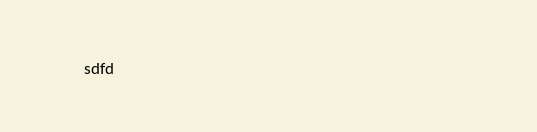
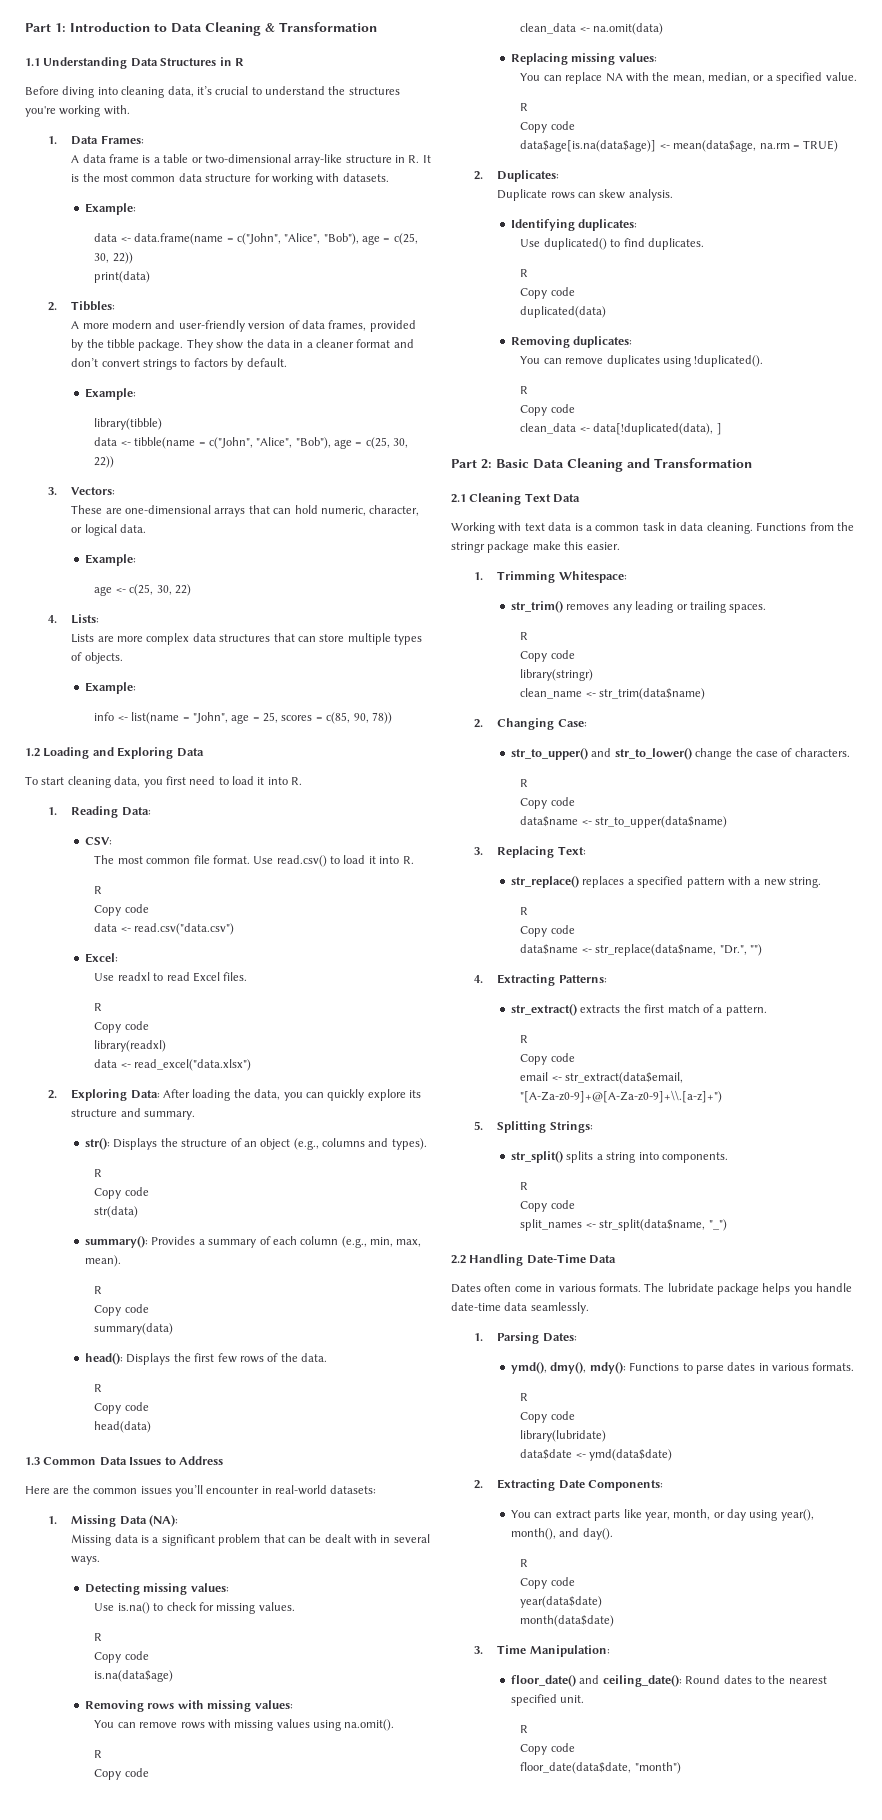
- sdfd
+ Part 1: Introduction to Data Cleaning & Transformation
+ 1.1 Understanding Data Structures in R
+ Before diving into cleaning data, it’s crucial to understand the structures you're working with.
+ 1. Data Frames:
+ A data frame is a table or two-dimensional array-like structure in R. It is the most common data structure for working with datasets.
+ Example:
+ data <- data.frame(name = c("John", "Alice", "Bob"), age = c(25, 30, 22))
+ print(data)
+ 2. Tibbles:
+ A more modern and user-friendly version of data frames, provided by the tibble package. They show the data in a cleaner format and don’t convert strings to factors by default.
+ Example:
+ library(tibble)
+ data <- tibble(name = c("John", "Alice", "Bob"), age = c(25, 30, 22))
+ 3. Vectors:
+ These are one-dimensional arrays that can hold numeric, character, or logical data.
+ Example:
+ age <- c(25, 30, 22)
+ 4. Lists:
+ Lists are more complex data structures that can store multiple types of objects.
+ Example:
+ info <- list(name = "John", age = 25, scores = c(85, 90, 78))
+ 1.2 Loading and Exploring Data
+ To start cleaning data, you first need to load it into R.
+ 1. Reading Data:
+ CSV:
+ The most common file format. Use read.csv() to load it into R.
+ R
+ Copy code
+ data <- read.csv("data.csv")
+ Excel:
+ Use readxl to read Excel files.
+ R
+ Copy code
+ library(readxl)
+ data <- read_excel("data.xlsx")
+ 2. Exploring Data: After loading the data, you can quickly explore its structure and summary.
+ str(): Displays the structure of an object (e.g., columns and types).
+ R
+ Copy code
+ str(data)
+ summary(): Provides a summary of each column (e.g., min, max, mean).
+ R
+ Copy code
+ summary(data)
+ head(): Displays the first few rows of the data.
+ R
+ Copy code
+ head(data)
+ 1.3 Common Data Issues to Address
+ Here are the common issues you’ll encounter in real-world datasets:
+ 1. Missing Data (NA):
+ Missing data is a significant problem that can be dealt with in several ways.
+ Detecting missing values:
+ Use is.na() to check for missing values.
+ R
+ Copy code
+ is.na(data$age)
+ Removing rows with missing values:
+ You can remove rows with missing values using na.omit().
+ R
+ Copy code
+ clean_data <- na.omit(data)
+ Replacing missing values:
+ You can replace NA with the mean, median, or a specified value.
+ R
+ Copy code
+ data$age[is.na(data$age)] <- mean(data$age, na.rm = TRUE)
+ 2. Duplicates:
+ Duplicate rows can skew analysis.
+ Identifying duplicates:
+ Use duplicated() to find duplicates.
+ R
+ Copy code
+ duplicated(data)
+ Removing duplicates:
+ You can remove duplicates using !duplicated().
+ R
+ Copy code
+ clean_data <- data[!duplicated(data), ]
+ Part 2: Basic Data Cleaning and Transformation
+ 2.1 Cleaning Text Data
+ Working with text data is a common task in data cleaning. Functions from the stringr package make this easier.
+ 1. Trimming Whitespace:
+ str_trim() removes any leading or trailing spaces.
+ R
+ Copy code
+ library(stringr)
+ clean_name <- str_trim(data$name)
+ 2. Changing Case:
+ str_to_upper() and str_to_lower() change the case of characters.
+ R
+ Copy code
+ data$name <- str_to_upper(data$name)
+ 3. Replacing Text:
+ str_replace() replaces a specified pattern with a new string.
+ R
+ Copy code
+ data$name <- str_replace(data$name, "Dr.", "")
+ 4. Extracting Patterns:
+ str_extract() extracts the first match of a pattern.
+ R
+ Copy code
+ email <- str_extract(data$email, "[A-Za-z0-9]+@[A-Za-z0-9]+\\.[a-z]+")
+ 5. Splitting Strings:
+ str_split() splits a string into components.
+ R
+ Copy code
+ split_names <- str_split(data$name, "_")
+ 2.2 Handling Date-Time Data
+ Dates often come in various formats. The lubridate package helps you handle date-time data seamlessly.
+ 1. Parsing Dates:
+ ymd(), dmy(), mdy(): Functions to parse dates in various formats.
+ R
+ Copy code
+ library(lubridate)
+ data$date <- ymd(data$date)
+ 2. Extracting Date Components:
+ You can extract parts like year, month, or day using year(), month(), and day().
+ R
+ Copy code
+ year(data$date)
+ month(data$date)
+ 3. Time Manipulation:
+ floor_date() and ceiling_date(): Round dates to the nearest specified unit.
+ R
+ Copy code
+ floor_date(data$date, "month")

